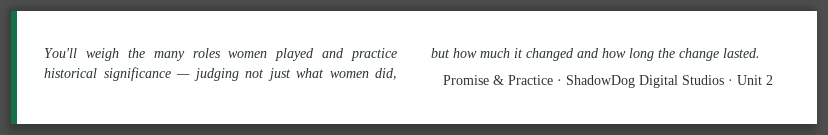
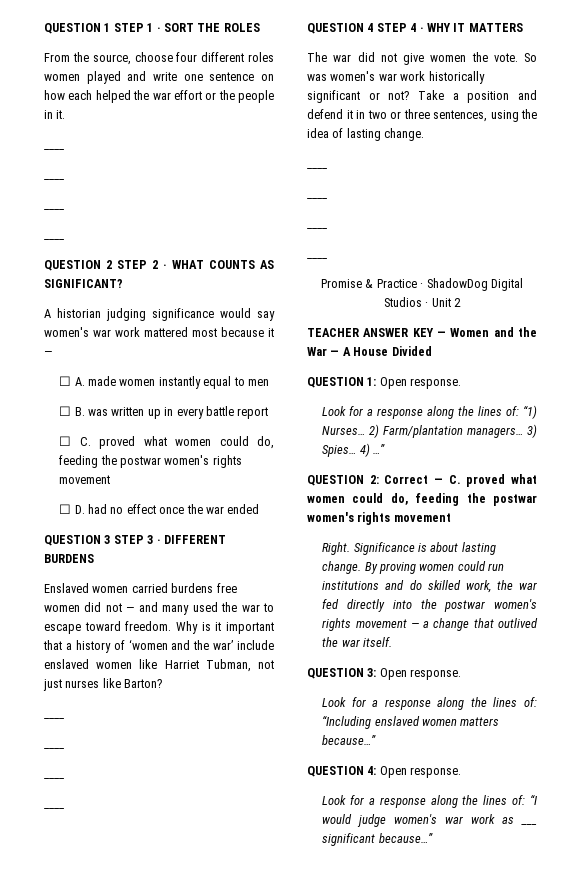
- You'll weigh the many roles women played and practice historical significance — judging not just what women did, but how much it changed and how long the change lasted.
+ QUESTION 1 STEP 1 · SORT THE ROLES
+ From the source, choose four different roles women played and write one sentence on how each helped the war effort or the people in it.
+ ____
+ ____
+ ____
+ ____
+ QUESTION 2 STEP 2 · WHAT COUNTS AS SIGNIFICANT?
+ A historian judging significance would say women's war work mattered most because it —
+ ☐ A. made women instantly equal to men
+ ☐ B. was written up in every battle report
+ ☐ C. proved what women could do, feeding the postwar women's rights movement
+ ☐ D. had no effect once the war ended
+ QUESTION 3 STEP 3 · DIFFERENT BURDENS
+ Enslaved women carried burdens free women did not — and many used the war to escape toward freedom. Why is it important that a history of ‘women and the war’ include enslaved women like Harriet Tubman, not just nurses like Barton?
+ ____
+ ____
+ ____
+ ____
+ QUESTION 4 STEP 4 · WHY IT MATTERS
+ The war did not give women the vote. So was women's war work historically significant or not? Take a position and defend it in two or three sentences, using the idea of lasting change.
+ ____
+ ____
+ ____
+ ____
+ TEACHER ANSWER KEY — Women and the War — A House Divided
+ QUESTION 1: Open response.
+ Look for a response along the lines of: “1) Nurses… 2) Farm/plantation managers… 3) Spies… 4) …”
+ QUESTION 2: Correct — C. proved what women could do, feeding the postwar women's rights movement
+ Right. Significance is about lasting change. By proving women could run institutions and do skilled work, the war fed directly into the postwar women's rights movement — a change that outlived the war itself.
+ QUESTION 3: Open response.
+ Look for a response along the lines of: “Including enslaved women matters because…”
+ QUESTION 4: Open response.
+ Look for a response along the lines of: “I would judge women's war work as ___ significant because…”

